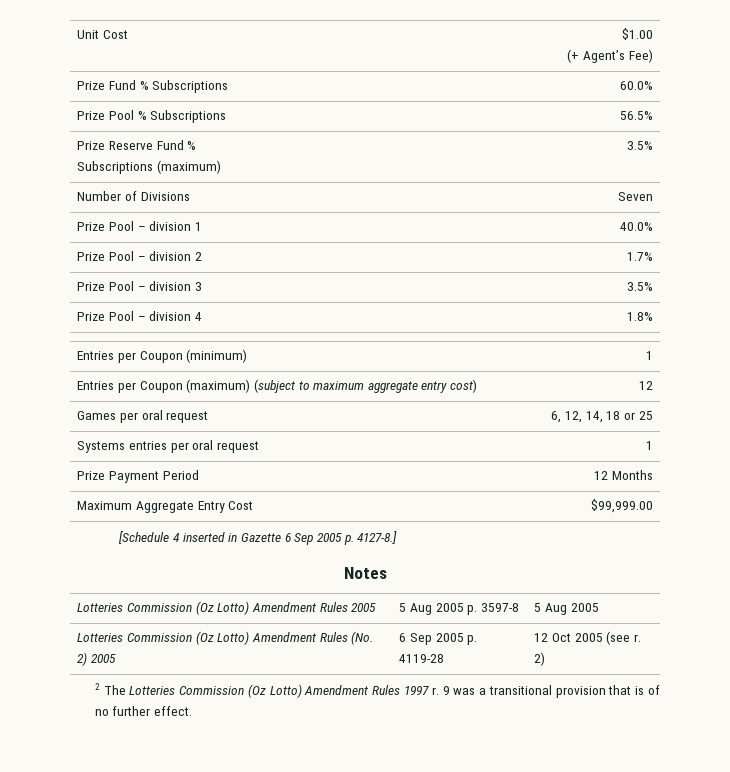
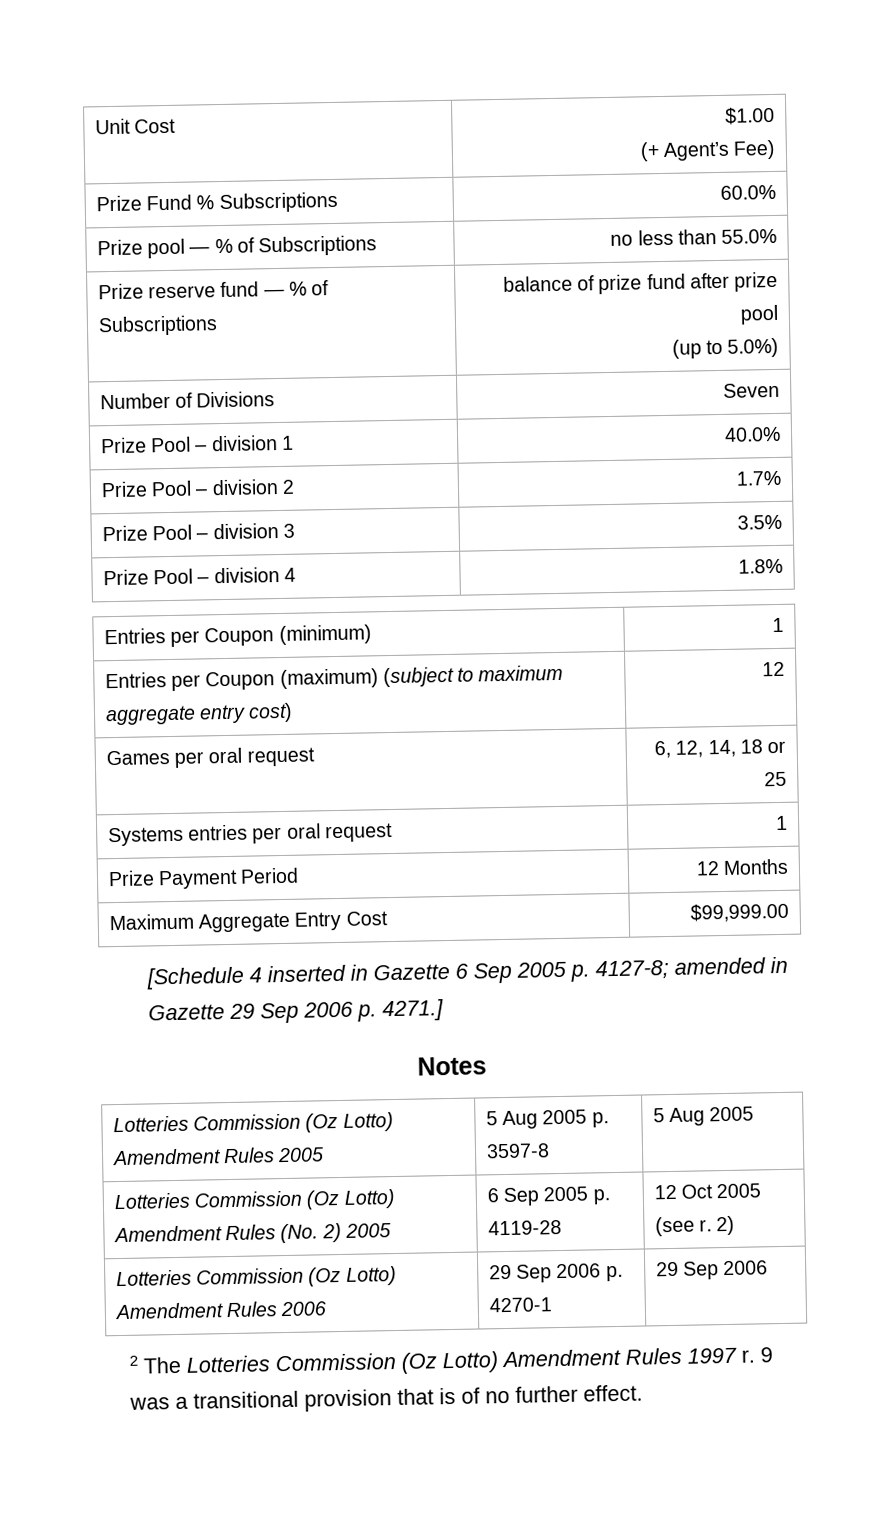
- Prize Pool % Subscriptions | 56.5%
- Prize Reserve Fund %
- Subscriptions (maximum) | 3.5%
+ Prize pool — % of Subscriptions | no less than 55.0%
+ Prize reserve fund — % of Subscriptions | balance of prize fund after prize pool
+ (up to 5.0%)
- [Schedule 4 inserted in Gazette 6 Sep 2005 p. 4127-8.]
+ [Schedule 4 inserted in Gazette 6 Sep 2005 p. 4127-8; amended in Gazette 29 Sep 2006 p. 4271.]
+ Lotteries Commission (Oz Lotto) Amendment Rules 2006 | 29 Sep 2006 p. 4270-1 | 29 Sep 2006

